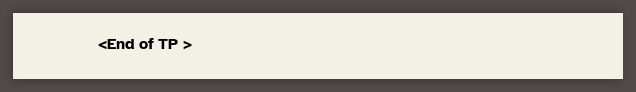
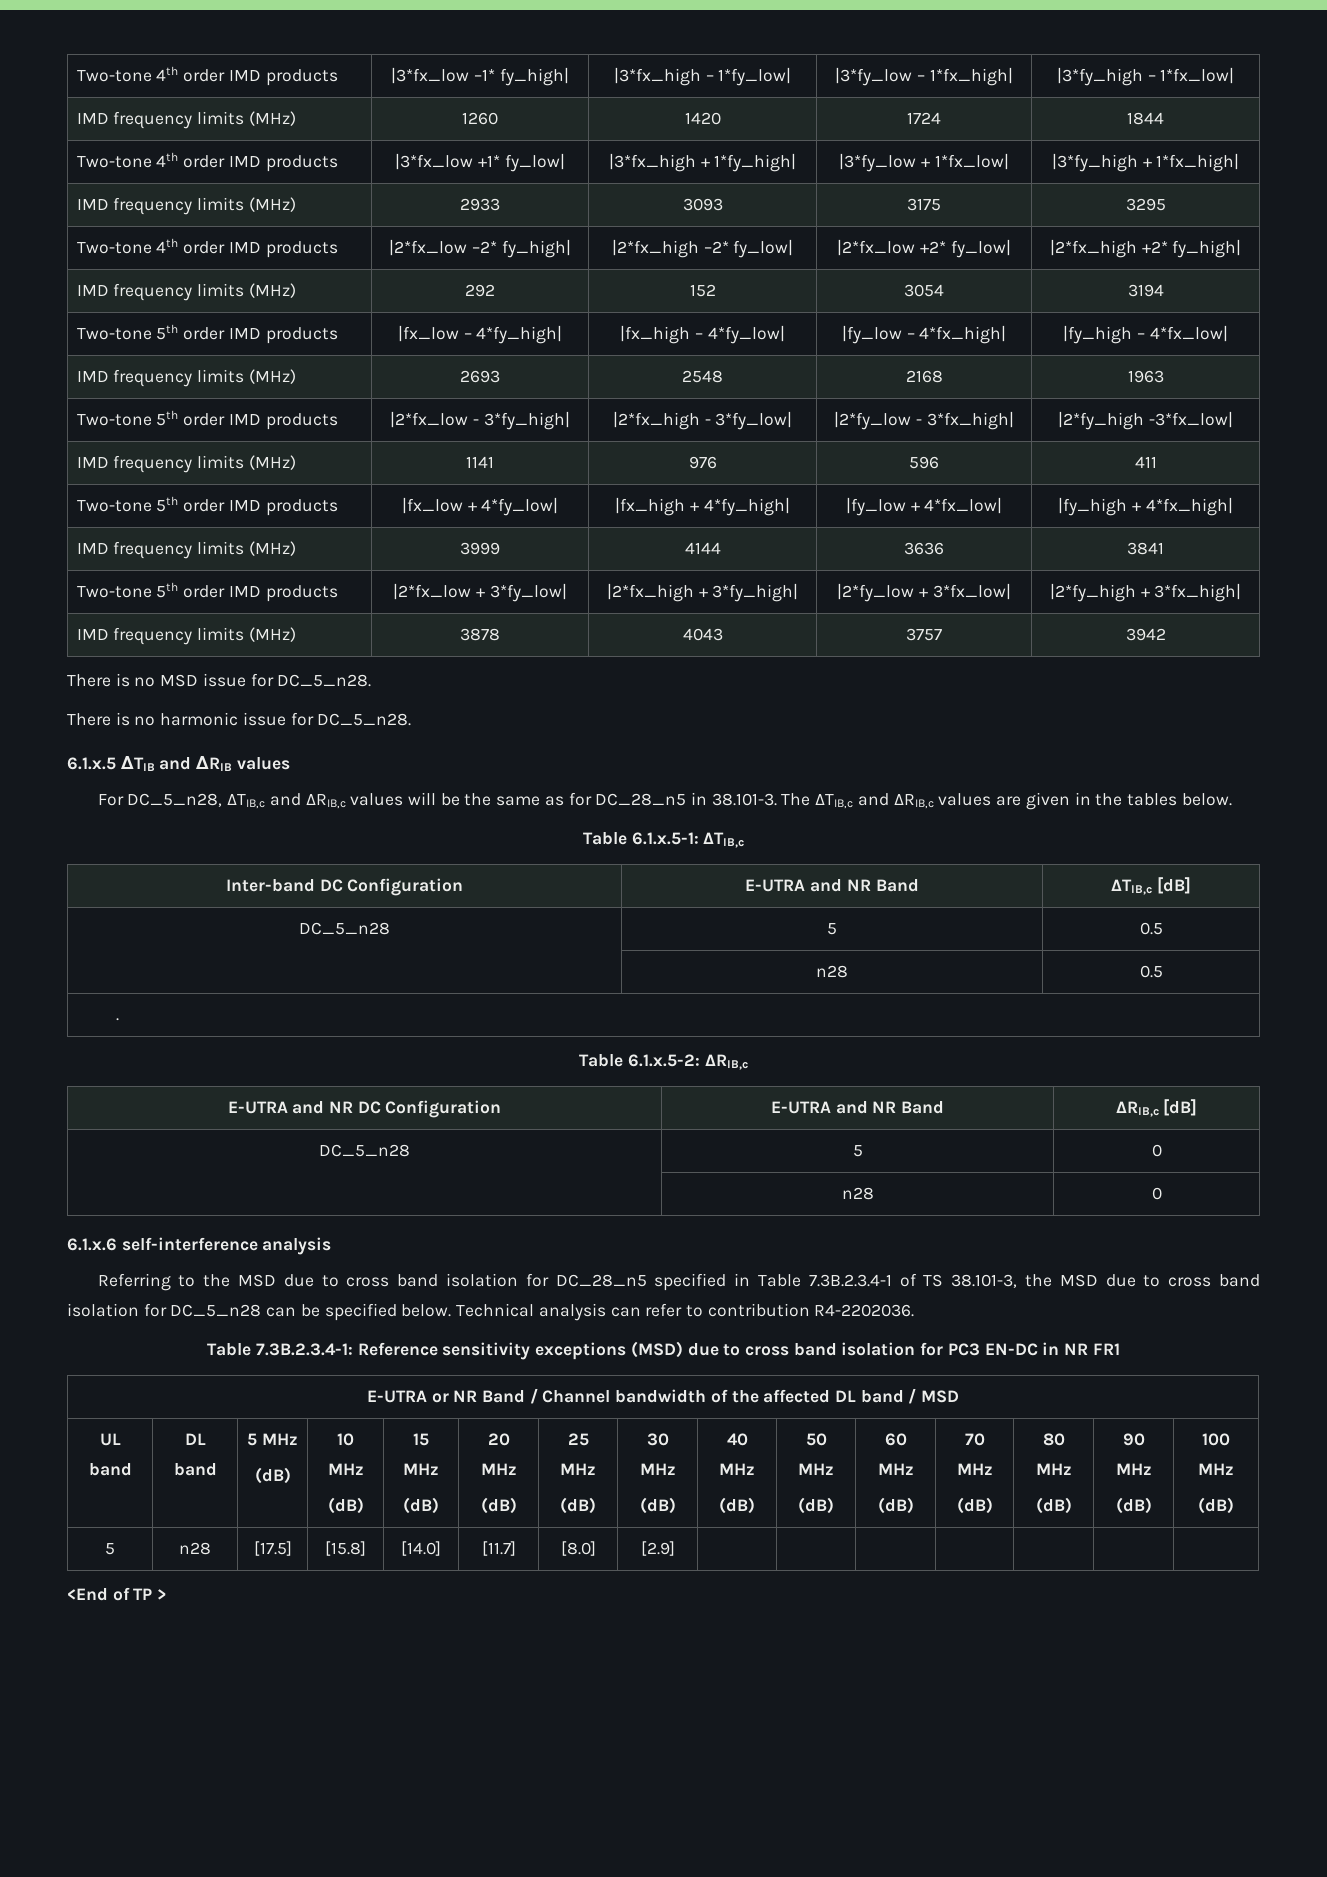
+ Two-tone 4th order IMD products | |3*fx_low –1* fy_high| | |3*fx_high – 1*fy_low| | |3*fy_low – 1*fx_high| | |3*fy_high – 1*fx_low|
+ IMD frequency limits (MHz) | 1260 | 1420 | 1724 | 1844
+ Two-tone 4th order IMD products | |3*fx_low +1* fy_low| | |3*fx_high + 1*fy_high| | |3*fy_low + 1*fx_low| | |3*fy_high + 1*fx_high|
+ IMD frequency limits (MHz) | 2933 | 3093 | 3175 | 3295
+ Two-tone 4th order IMD products | |2*fx_low –2* fy_high| | |2*fx_high –2* fy_low| | |2*fx_low +2* fy_low| | |2*fx_high +2* fy_high|
+ IMD frequency limits (MHz) | 292 | 152 | 3054 | 3194
+ Two-tone 5th order IMD products | |fx_low – 4*fy_high| | |fx_high – 4*fy_low| | |fy_low – 4*fx_high| | |fy_high – 4*fx_low|
+ IMD frequency limits (MHz) | 2693 | 2548 | 2168 | 1963
+ Two-tone 5th order IMD products | |2*fx_low - 3*fy_high| | |2*fx_high - 3*fy_low| | |2*fy_low - 3*fx_high| | |2*fy_high -3*fx_low|
+ IMD frequency limits (MHz) | 1141 | 976 | 596 | 411
+ Two-tone 5th order IMD products | |fx_low + 4*fy_low| | |fx_high + 4*fy_high| | |fy_low + 4*fx_low| | |fy_high + 4*fx_high|
+ IMD frequency limits (MHz) | 3999 | 4144 | 3636 | 3841
+ Two-tone 5th order IMD products | |2*fx_low + 3*fy_low| | |2*fx_high + 3*fy_high| | |2*fy_low + 3*fx_low| | |2*fy_high + 3*fx_high|
+ IMD frequency limits (MHz) | 3878 | 4043 | 3757 | 3942
+ There is no MSD issue for DC_5_n28.
+ There is no harmonic issue for DC_5_n28.
+ 6.1.x.5 ∆TIB and ∆RIB values
+ For DC_5_n28, ΔTIB,c and ΔRIB,c values will be the same as for DC_28_n5 in 38.101-3. The ΔTIB,c and ΔRIB,c values are given in the tables below.
+ Table 6.1.x.5-1: ΔTIB,c
+ Inter-band DC Configuration | E-UTRA and NR Band | ΔTIB,c [dB]
+ DC_5_n28 | 5 | 0.5
+ | n28 | 0.5
+ .
+ Table 6.1.x.5-2: ΔRIB,c
+ E-UTRA and NR DC Configuration | E-UTRA and NR Band | ΔRIB,c [dB]
+ DC_5_n28 | 5 | 0
+ | n28 | 0
+ 6.1.x.6 self-interference analysis
+ Referring to the MSD due to cross band isolation for DC_28_n5 specified in Table 7.3B.2.3.4-1 of TS 38.101-3, the MSD due to cross band isolation for DC_5_n28 can be specified below. Technical analysis can refer to contribution R4-2202036.
+ Table 7.3B.2.3.4-1: Reference sensitivity exceptions (MSD) due to cross band isolation for PC3 EN-DC in NR FR1
+ E-UTRA or NR Band / Channel bandwidth of the affected DL band / MSD
+ UL band | DL band | 5 MHz
+ (dB) | 10 MHz
+ (dB) | 15 MHz
+ (dB) | 20 MHz
+ (dB) | 25 MHz
+ (dB) | 30 MHz
+ (dB) | 40 MHz
+ (dB) | 50 MHz
+ (dB) | 60 MHz
+ (dB) | 70 MHz
+ (dB) | 80 MHz
+ (dB) | 90 MHz
+ (dB) | 100 MHz
+ (dB)
+ 5 | n28 | [17.5] | [15.8] | [14.0] | [11.7] | [8.0] | [2.9] | | | | | | |

